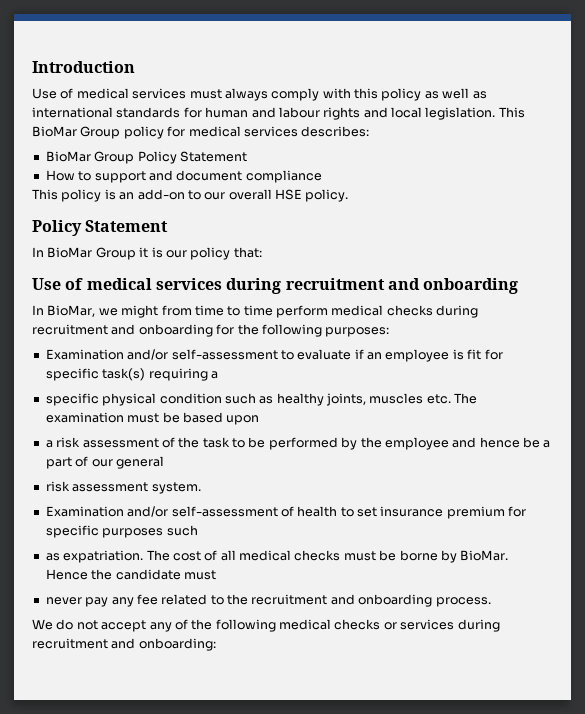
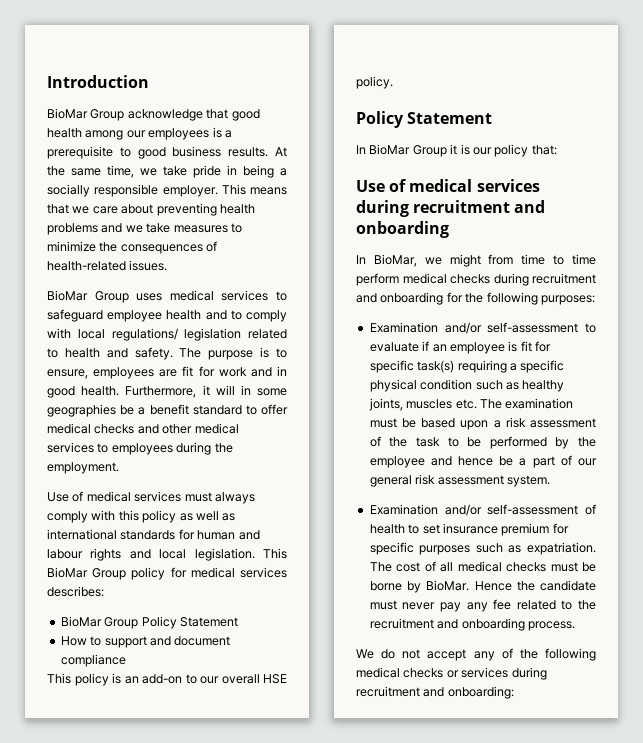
+ BioMar Group acknowledge that good health among our employees is a prerequisite to good business results. At the same time, we take pride in being a socially responsible employer. This means that we care about preventing health problems and we take measures to minimize the consequences of health-related issues.
+ BioMar Group uses medical services to safeguard employee health and to comply with local regulations/ legislation related to health and safety. The purpose is to ensure, employees are fit for work and in good health. Furthermore, it will in some geographies be a benefit standard to offer medical checks and other medical services to employees during the employment.
- Examination and/or self-assessment to evaluate if an employee is fit for specific task(s) requiring a
- specific physical condition such as healthy joints, muscles etc. The examination must be based upon
- a risk assessment of the task to be performed by the employee and hence be a part of our general
- risk assessment system.
+ Examination and/or self-assessment to evaluate if an employee is fit for specific task(s) requiring a specific physical condition such as healthy joints, muscles etc. The examination must be based upon a risk assessment of the task to be performed by the employee and hence be a part of our general risk assessment system.
- Examination and/or self-assessment of health to set insurance premium for specific purposes such
- as expatriation.
+ Examination and/or self-assessment of health to set insurance premium for specific purposes such as expatriation.
- Hence the candidate must
- never pay any fee related to the recruitment and onboarding process.
+ Hence the candidate must never pay any fee related to the recruitment and onboarding process.

